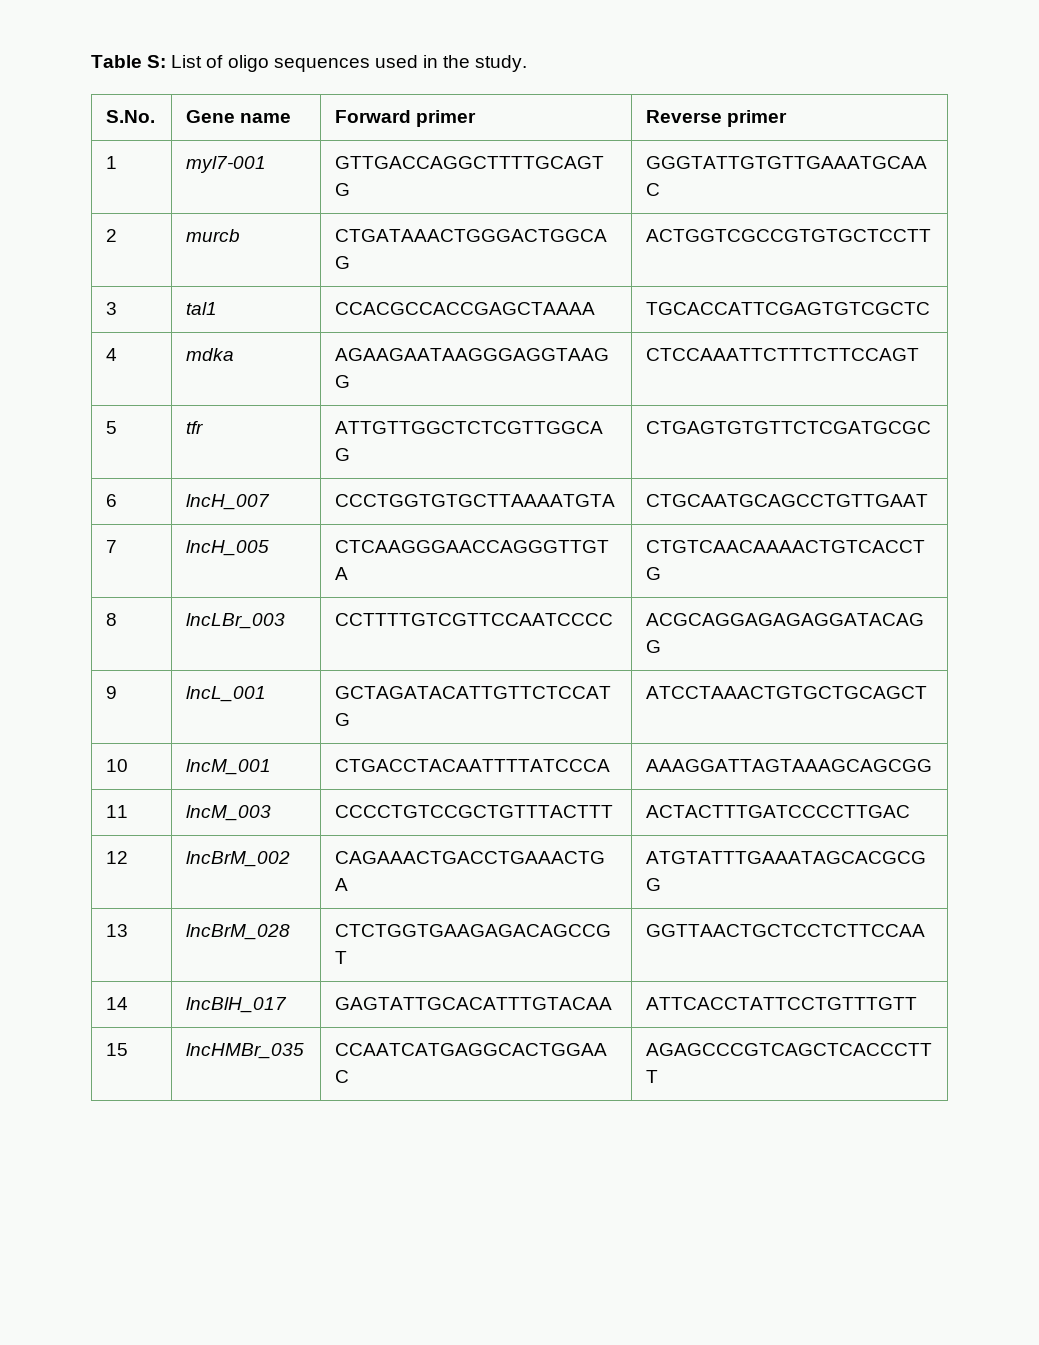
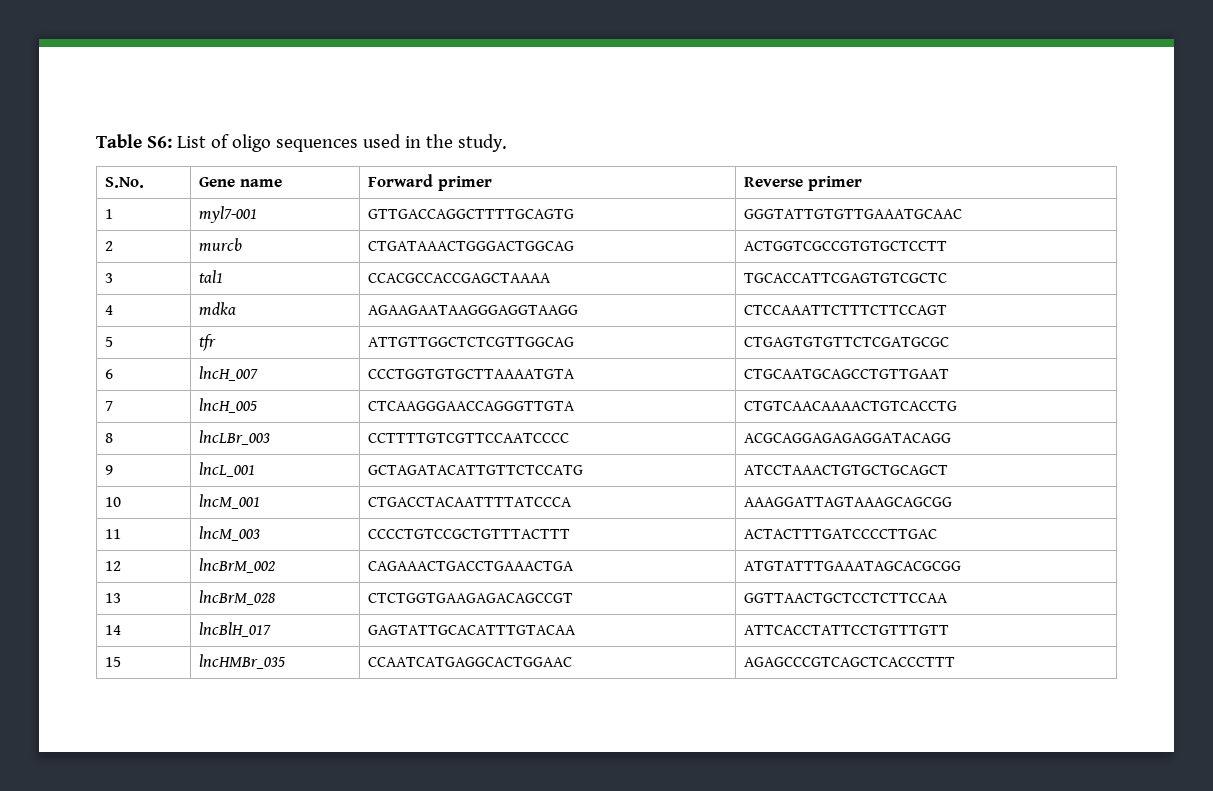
- Table S: List of oligo sequences used in the study.
+ Table S6: List of oligo sequences used in the study.

